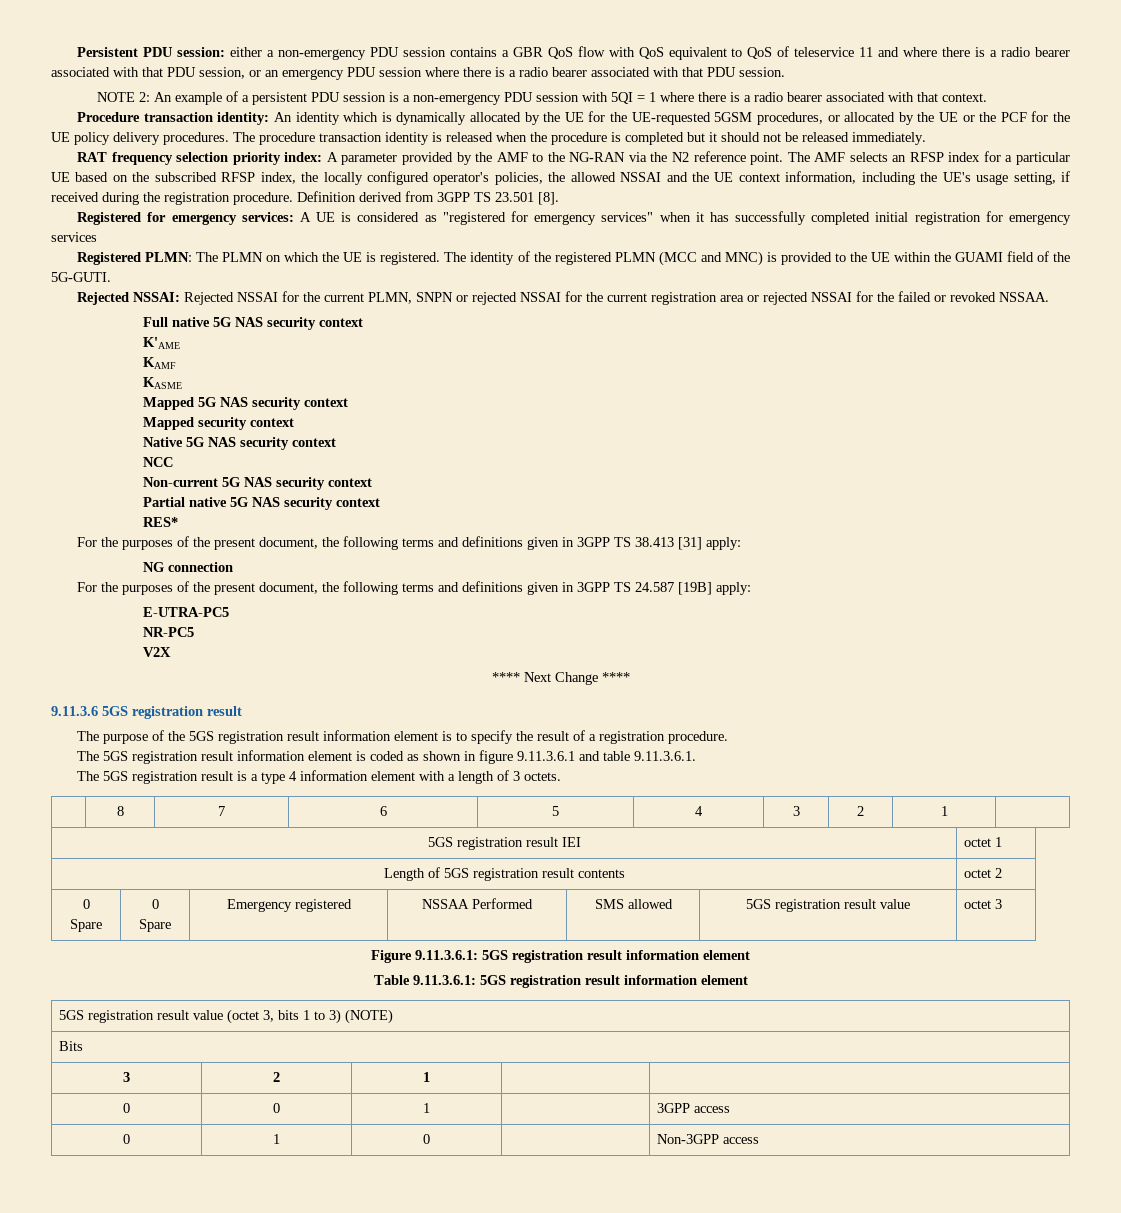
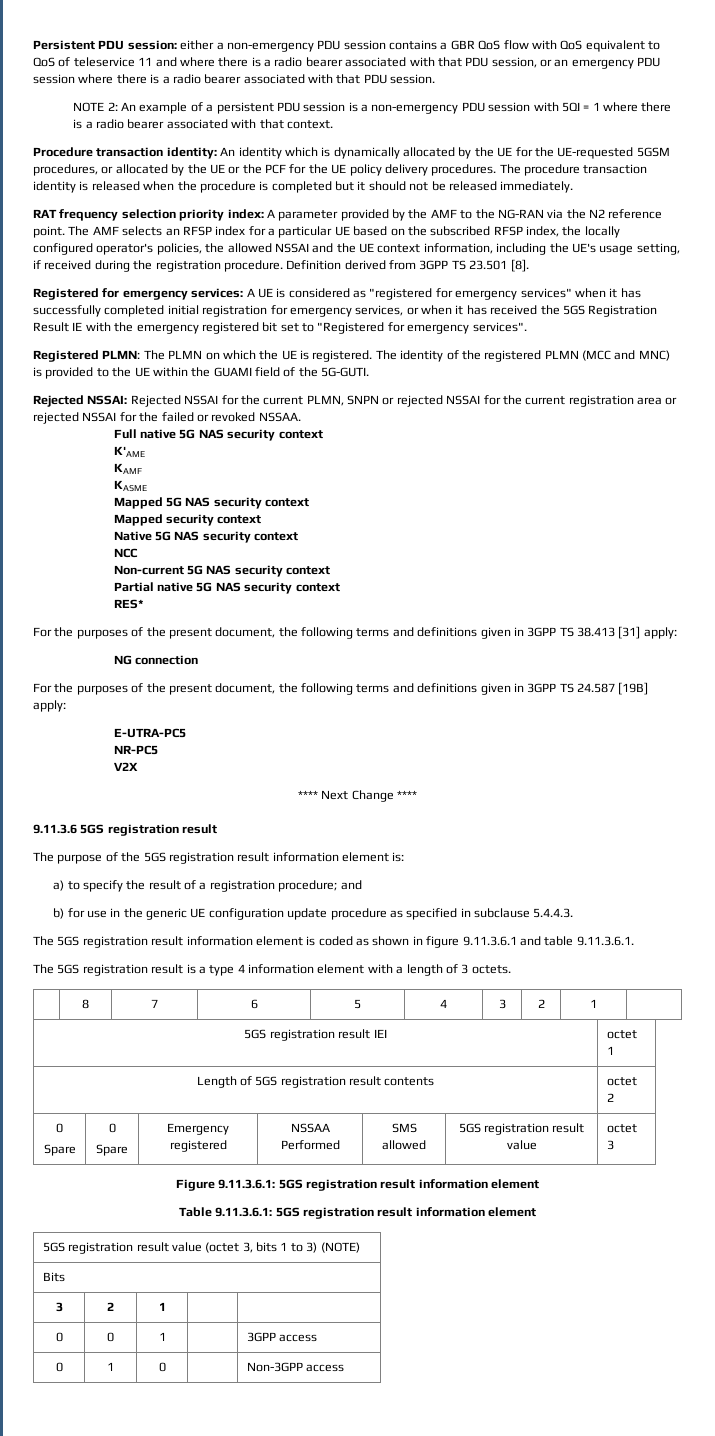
- Registered for emergency services: A UE is considered as "registered for emergency services" when it has successfully completed initial registration for emergency services
+ Registered for emergency services: A UE is considered as "registered for emergency services" when it has successfully completed initial registration for emergency services, or when it has received the 5GS Registration Result IE with the emergency registered bit set to "Registered for emergency services".
- The purpose of the 5GS registration result information element is to specify the result of a registration procedure.
+ The purpose of the 5GS registration result information element is:
+ a) to specify the result of a registration procedure; and
+ b) for use in the generic UE configuration update procedure as specified in subclause 5.4.4.3.

